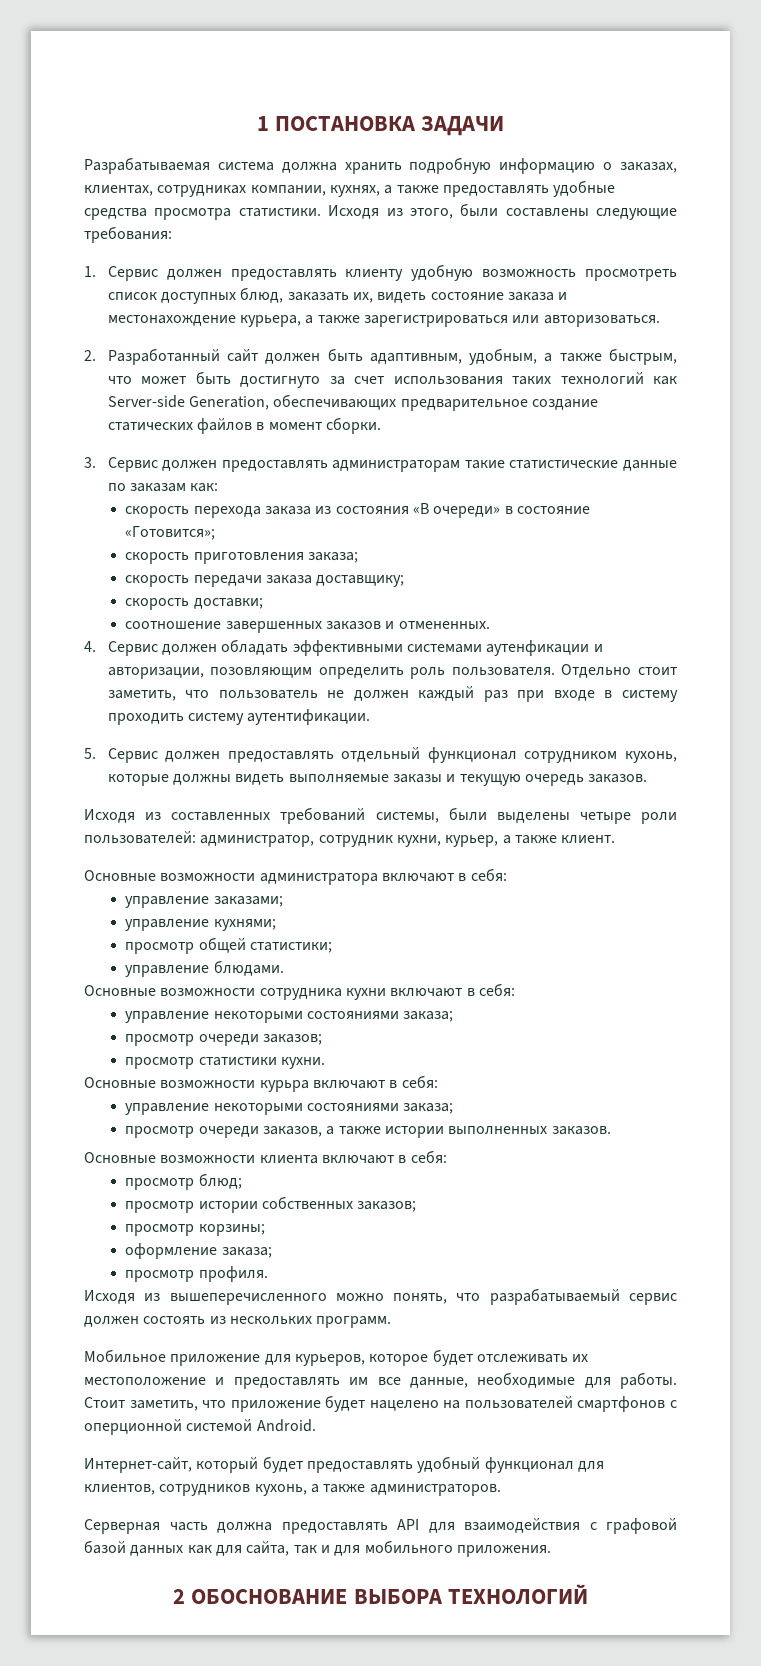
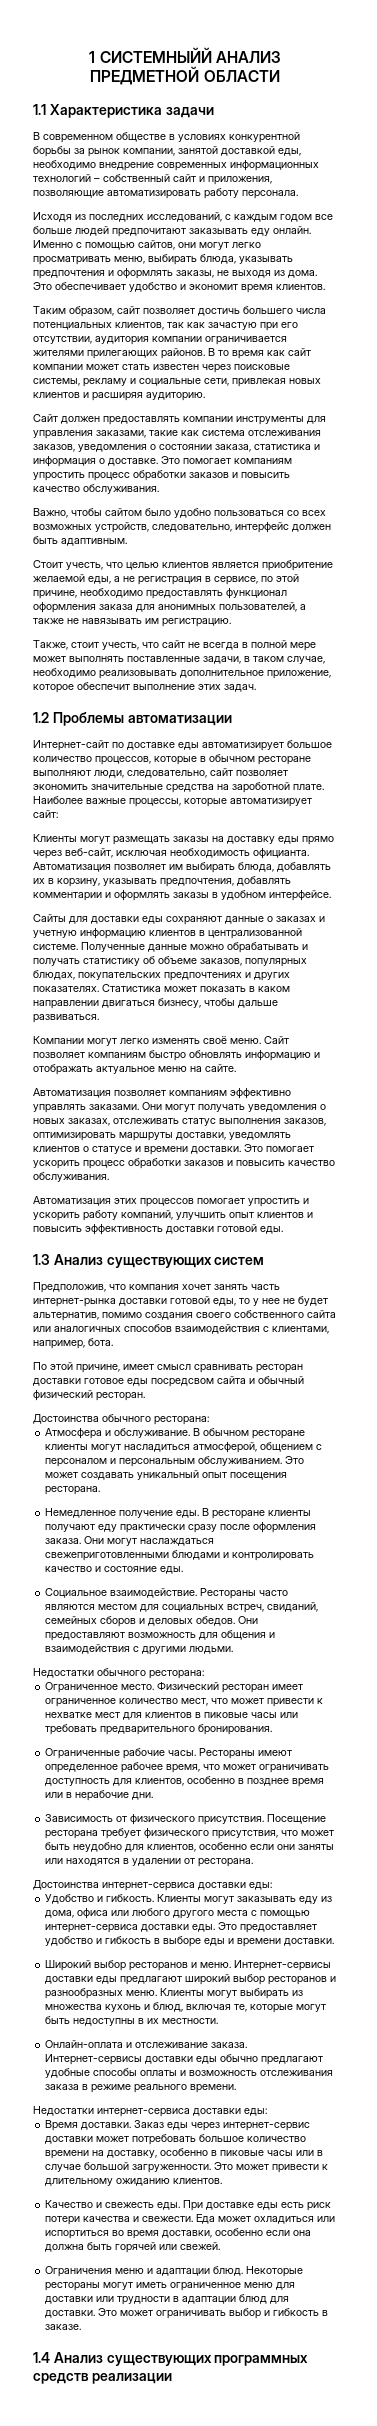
- 1 ПОСТАНОВКА ЗАДАЧИ
- Разрабатываемая система должна хранить подробную информацию о заказах, клиентах, сотрудниках компании, кухнях, а также предоставлять удобные средства просмотра статистики. Исходя из этого, были составлены следующие требования:
- 1. Сервис должен предоставлять клиенту удобную возможность просмотреть список доступных блюд, заказать их, видеть состояние заказа и местонахождение курьера, а также зарегистрироваться или авторизоваться.
- 2. Разработанный сайт должен быть адаптивным, удобным, а также быстрым, что может быть достигнуто за счет использования таких технологий как Server-side Generation, обеспечивающих предварительное создание статических файлов в момент сборки.
- 3. Сервис должен предоставлять администраторам такие статистические данные по заказам как:
- скорость перехода заказа из состояния «В очереди» в состояние «Готовится»;
- скорость приготовления заказа;
- скорость передачи заказа доставщику;
- скорость доставки;
- соотношение завершенных заказов и отмененных.
- 4. Сервис должен обладать эффективными системами аутенфикации и авторизации, позовляющим определить роль пользователя. Отдельно стоит заметить, что пользователь не должен каждый раз при входе в систему проходить систему аутентификации.
- 5. Сервис должен предоставлять отдельный функционал сотрудником кухонь, которые должны видеть выполняемые заказы и текущую очередь заказов.
- Исходя из составленных требований системы, были выделены четыре роли пользователей: администратор, сотрудник кухни, курьер, а также клиент.
- Основные возможности администратора включают в себя:
- управление заказами;
- управление кухнями;
- просмотр общей статистики;
- управление блюдами.
- Основные возможности сотрудника кухни включают в себя:
- управление некоторыми состояниями заказа;
- просмотр очереди заказов;
- просмотр статистики кухни.
- Основные возможности курьра включают в себя:
- управление некоторыми состояниями заказа;
- просмотр очереди заказов, а также истории выполненных заказов.
- Основные возможности клиента включают в себя:
- просмотр блюд;
- просмотр истории собственных заказов;
- просмотр корзины;
- оформление заказа;
- просмотр профиля.
- Исходя из вышеперечисленного можно понять, что разрабатываемый сервис должен состоять из нескольких программ.
- Мобильное приложение для курьеров, которое будет отслеживать их местоположение и предоставлять им все данные, необходимые для работы. Стоит заметить, что приложение будет нацелено на пользователей смартфонов с оперционной системой Android.
- Интернет-сайт, который будет предоставлять удобный функционал для клиентов, сотрудников кухонь, а также администраторов.
- Серверная часть должна предоставлять API для взаимодействия с графовой базой данных как для сайта, так и для мобильного приложения.
- 2 ОБОСНОВАНИЕ ВЫБОРА ТЕХНОЛОГИЙ
+ 1 СИСТЕМНЫЙЙ АНАЛИЗ ПРЕДМЕТНОЙ ОБЛАСТИ
+ 1.1 Характеристика задачи
+ В современном обществе в условиях конкурентной борьбы за рынок компании, занятой доставкой еды, необходимо внедрение современных информационных технологий – собственный сайт и приложения, позволяющие автоматизировать работу персонала.
+ Исходя из последних исследований, с каждым годом все больше людей предпочитают заказывать еду онлайн. Именно с помощью сайтов, они могут легко просматривать меню, выбирать блюда, указывать предпочтения и оформлять заказы, не выходя из дома. Это обеспечивает удобство и экономит время клиентов.
+ Таким образом, сайт позволяет достичь большего числа потенциальных клиентов, так как зачастую при его отсутствии, аудитория компании ограничивается жителями прилегающих районов. В то время как сайт компании может стать известен через поисковые системы, рекламу и социальные сети, привлекая новых клиентов и расширяя аудиторию.
+ Сайт должен предоставлять компании инструменты для управления заказами, такие как система отслеживания заказов, уведомления о состоянии заказа, статистика и информация о доставке. Это помогает компаниям упростить процесс обработки заказов и повысить качество обслуживания.
+ Важно, чтобы сайтом было удобно пользоваться со всех возможных устройств, следовательно, интерфейс должен быть адаптивным.
+ Стоит учесть, что целью клиентов является приобритение желаемой еды, а не регистрация в сервисе, по этой причине, необходимо предоставлять функционал оформления заказа для анонимных пользователей, а также не навязывать им регистрацию.
+ Также, стоит учесть, что сайт не всегда в полной мере может выполнять поставленные задачи, в таком случае, необходимо реализовывать дополнительное приложение, которое обеспечит выполнение этих задач.
+ 1.2 Проблемы автоматизации
+ Интернет-сайт по доставке еды автоматизирует большое количество процессов, которые в обычном ресторане выполняют люди, следовательно, сайт позволяет экономить значительные средства на зароботной плате. Наиболее важные процессы, которые автоматизирует сайт:
+ Клиенты могут размещать заказы на доставку еды прямо через веб-сайт, исключая необходимость официанта. Автоматизация позволяет им выбирать блюда, добавлять их в корзину, указывать предпочтения, добавлять комментарии и оформлять заказы в удобном интерфейсе.
+ Сайты для доставки еды сохраняют данные о заказах и учетную информацию клиентов в централизованной системе. Полученные данные можно обрабатывать и получать статистику об объеме заказов, популярных блюдах, покупательских предпочтениях и других показателях. Статистика может показать в каком направлении двигаться бизнесу, чтобы дальше развиваться.
+ Компании могут легко изменять своё меню. Сайт позволяет компаниям быстро обновлять информацию и отображать актуальное меню на сайте.
+ Автоматизация позволяет компаниям эффективно управлять заказами. Они могут получать уведомления о новых заказах, отслеживать статус выполнения заказов, оптимизировать маршруты доставки, уведомлять клиентов о статусе и времени доставки. Это помогает ускорить процесс обработки заказов и повысить качество обслуживания.
+ Автоматизация этих процессов помогает упростить и ускорить работу компаний, улучшить опыт клиентов и повысить эффективность доставки готовой еды.
+ 1.3 Анализ существующих систем
+ Предположив, что компания хочет занять часть интернет-рынка доставки готовой еды, то у нее не будет альтернатив, помимо создания своего собственного сайта или аналогичных способов взаимодействия с клиентами, например, бота.
+ По этой причине, имеет смысл сравнивать ресторан доставки готовое еды посредсвом сайта и обычный физический ресторан.
+ Достоинства обычного ресторана:
+ Атмосфера и обслуживание. В обычном ресторане клиенты могут насладиться атмосферой, общением с персоналом и персональным обслуживанием. Это может создавать уникальный опыт посещения ресторана.
+ Немедленное получение еды. В ресторане клиенты получают еду практически сразу после оформления заказа. Они могут наслаждаться свежеприготовленными блюдами и контролировать качество и состояние еды.
+ Социальное взаимодействие. Рестораны часто являются местом для социальных встреч, свиданий, семейных сборов и деловых обедов. Они предоставляют возможность для общения и взаимодействия с другими людьми.
+ Недостатки обычного ресторана:
+ Ограниченное место. Физический ресторан имеет ограниченное количество мест, что может привести к нехватке мест для клиентов в пиковые часы или требовать предварительного бронирования.
+ Ограниченные рабочие часы. Рестораны имеют определенное рабочее время, что может ограничивать доступность для клиентов, особенно в позднее время или в нерабочие дни.
+ Зависимость от физического присутствия. Посещение ресторана требует физического присутствия, что может быть неудобно для клиентов, особенно если они заняты или находятся в удалении от ресторана.
+ Достоинства интернет-сервиса доставки еды:
+ Удобство и гибкость. Клиенты могут заказывать еду из дома, офиса или любого другого места с помощью интернет-сервиса доставки еды. Это предоставляет удобство и гибкость в выборе еды и времени доставки.
+ Широкий выбор ресторанов и меню. Интернет-сервисы доставки еды предлагают широкий выбор ресторанов и разнообразных меню. Клиенты могут выбирать из множества кухонь и блюд, включая те, которые могут быть недоступны в их местности.
+ Онлайн-оплата и отслеживание заказа. Интернет-сервисы доставки еды обычно предлагают удобные способы оплаты и возможность отслеживания заказа в режиме реального времени.
+ Недостатки интернет-сервиса доставки еды:
+ Время доставки. Заказ еды через интернет-сервис доставки может потребовать большое количество времени на доставку, особенно в пиковые часы или в случае большой загруженности. Это может привести к длительному ожиданию клиентов.
+ Качество и свежесть еды. При доставке еды есть риск потери качества и свежести. Еда может охладиться или испортиться во время доставки, особенно если она должна быть горячей или свежей.
+ Ограничения меню и адаптации блюд. Некоторые рестораны могут иметь ограниченное меню для доставки или трудности в адаптации блюд для доставки. Это может ограничивать выбор и гибкость в заказе.
+ 1.4 Анализ существующих программных средств реализации

